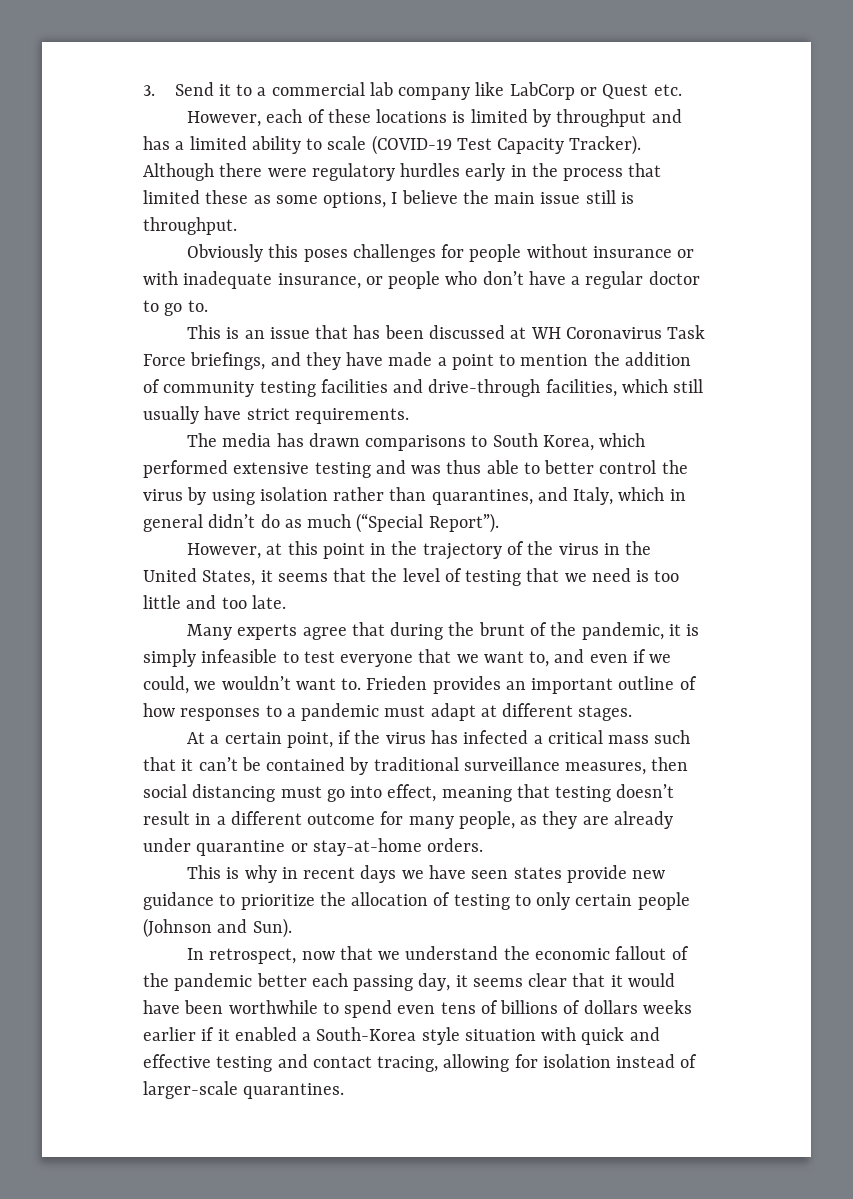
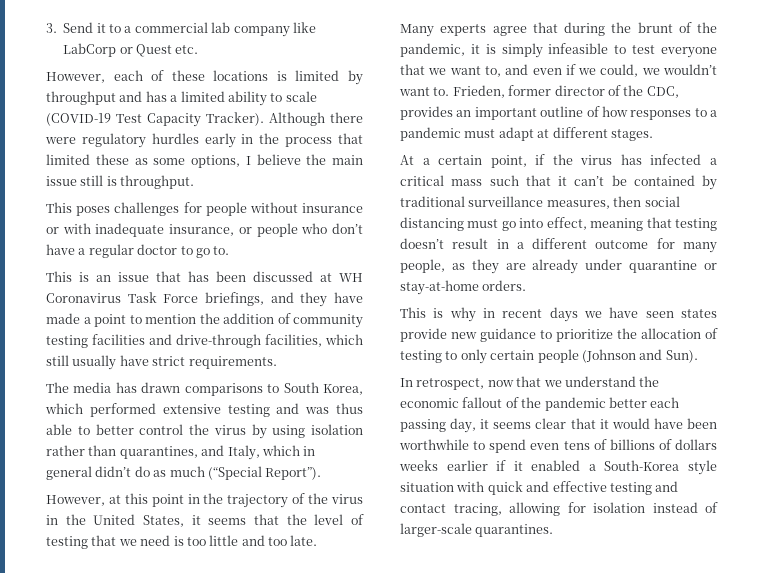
- Obviously this poses challenges for people without insurance or with inadequate insurance, or people who don’t have a regular doctor to go to.
+ This poses challenges for people without insurance or with inadequate insurance, or people who don’t have a regular doctor to go to.
- Frieden provides an important outline of how responses to a pandemic must adapt at different stages.
+ Frieden, former director of the CDC, provides an important outline of how responses to a pandemic must adapt at different stages.

